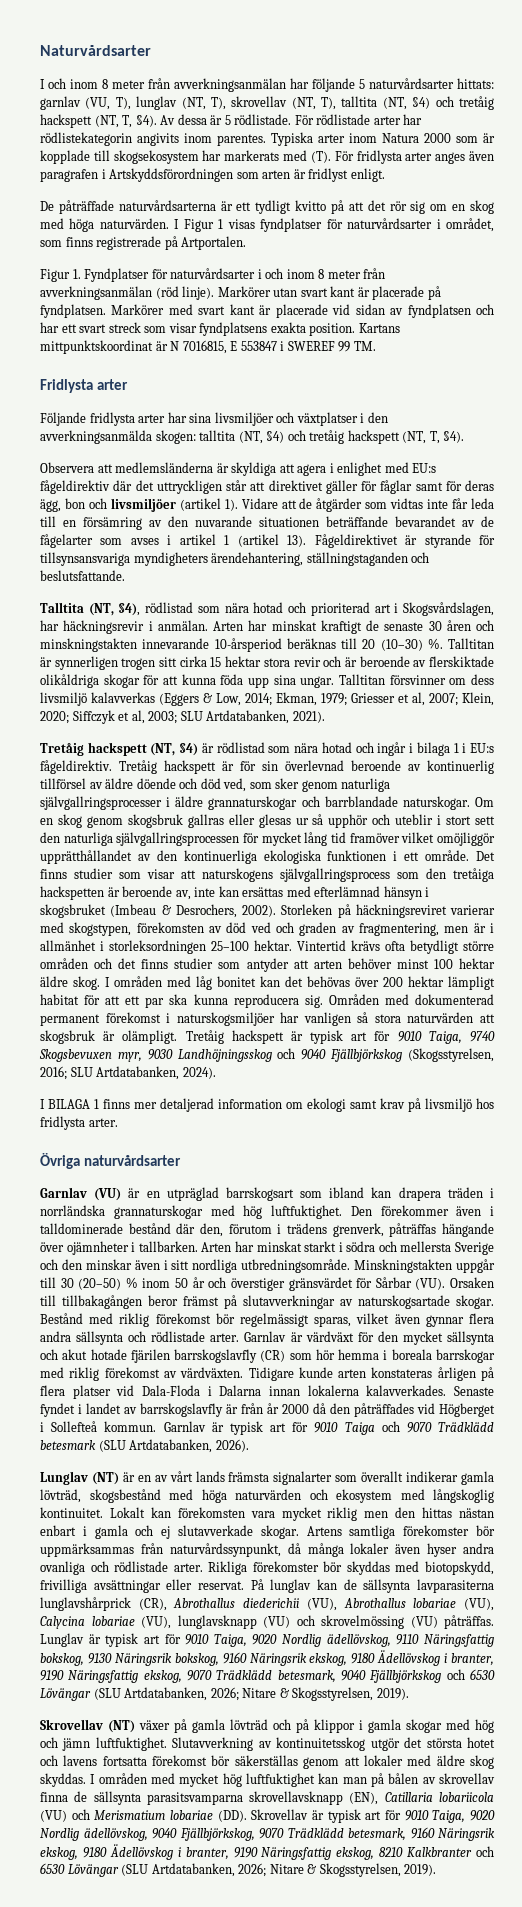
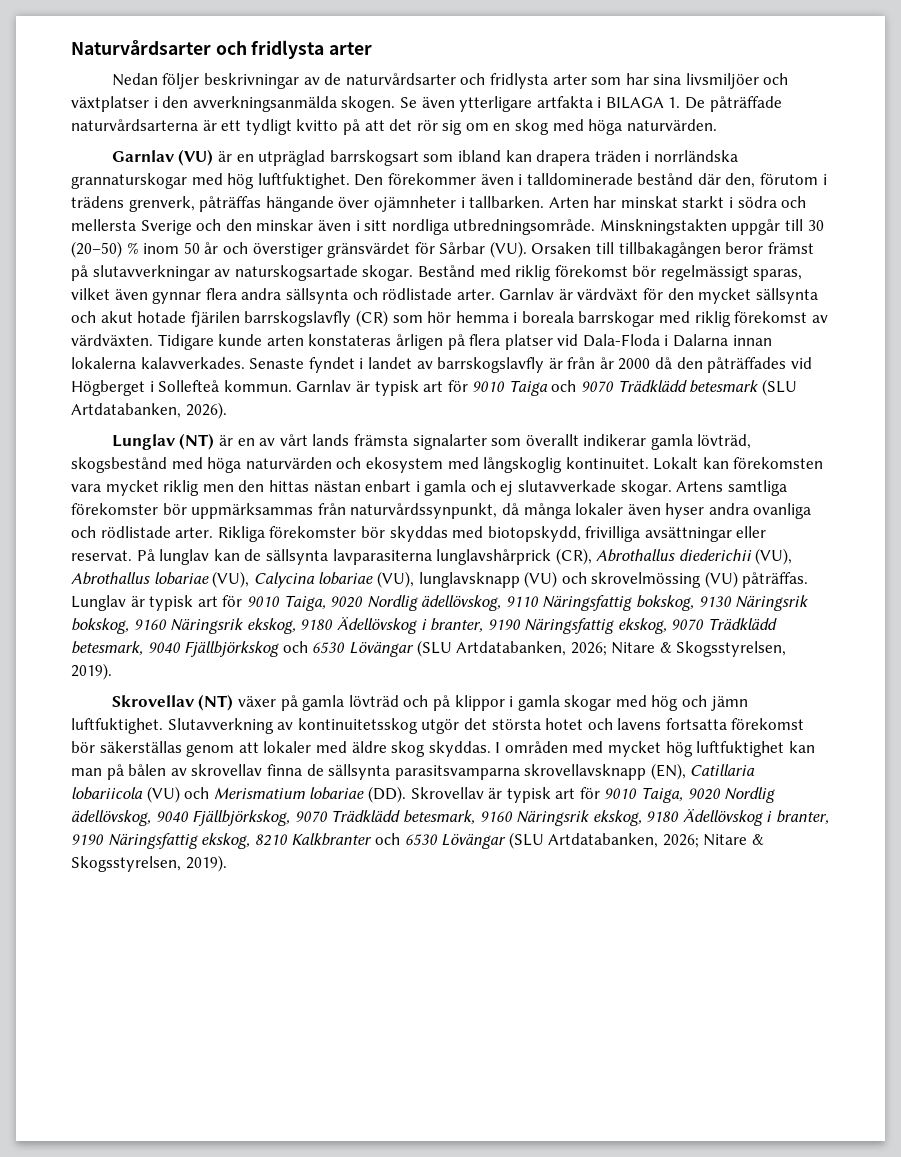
- Naturvårdsarter
- I och inom 8 meter från avverkningsanmälan har följande 5 naturvårdsarter hittats: garnlav (VU, T), lunglav (NT, T), skrovellav (NT, T), talltita (NT, §4) och tretåig hackspett (NT, T, §4). Av dessa är 5 rödlistade. För rödlistade arter har rödlistekategorin angivits inom parentes. Typiska arter inom Natura 2000 som är kopplade till skogsekosystem har markerats med (T). För fridlysta arter anges även paragrafen i Artskyddsförordningen som arten är fridlyst enligt.
- De påträffade naturvårdsarterna är ett tydligt kvitto på att det rör sig om en skog med höga naturvärden. I Figur 1 visas fyndplatser för naturvårdsarter i området, som finns registrerade på Artportalen.
- Figur 1. Fyndplatser för naturvårdsarter i och inom 8 meter från avverkningsanmälan (röd linje). Markörer utan svart kant är placerade på fyndplatsen. Markörer med svart kant är placerade vid sidan av fyndplatsen och har ett svart streck som visar fyndplatsens exakta position. Kartans mittpunktskoordinat är N 7016815, E 553847 i SWEREF 99 TM.
- Fridlysta arter
- Följande fridlysta arter har sina livsmiljöer och växtplatser i den avverkningsanmälda skogen: talltita (NT, §4) och tretåig hackspett (NT, T, §4).
- Observera att medlemsländerna är skyldiga att agera i enlighet med EU:s fågeldirektiv där det uttryckligen står att direktivet gäller för fåglar samt för deras ägg, bon och livsmiljöer (artikel 1). Vidare att de åtgärder som vidtas inte får leda till en försämring av den nuvarande situationen beträffande bevarandet av de fågelarter som avses i artikel 1 (artikel 13). Fågeldirektivet är styrande för tillsynsansvariga myndigheters ärendehantering, ställningstaganden och beslutsfattande.
- Talltita (NT, §4), rödlistad som nära hotad och prioriterad art i Skogsvårdslagen, har häckningsrevir i anmälan. Arten har minskat kraftigt de senaste 30 åren och minskningstakten innevarande 10-årsperiod beräknas till 20 (10–30) %. Talltitan är synnerligen trogen sitt cirka 15 hektar stora revir och är beroende av flerskiktade olikåldriga skogar för att kunna föda upp sina ungar. Talltitan försvinner om dess livsmiljö kalavverkas (Eggers & Low, 2014; Ekman, 1979; Griesser et al, 2007; Klein, 2020; Siffczyk et al, 2003; SLU Artdatabanken, 2021).
- Tretåig hackspett (NT, §4) är rödlistad som nära hotad och ingår i bilaga 1 i EU:s fågeldirektiv. Tretåig hackspett är för sin överlevnad beroende av kontinuerlig tillförsel av äldre döende och död ved, som sker genom naturliga självgallringsprocesser i äldre grannaturskogar och barrblandade naturskogar. Om en skog genom skogsbruk gallras eller glesas ur så upphör och uteblir i stort sett den naturliga självgallringsprocessen för mycket lång tid framöver vilket omöjliggör upprätthållandet av den kontinuerliga ekologiska funktionen i ett område. Det finns studier som visar att naturskogens självgallringsprocess som den tretåiga hackspetten är beroende av, inte kan ersättas med efterlämnad hänsyn i skogsbruket (Imbeau & Desrochers, 2002). Storleken på häckningsreviret varierar med skogstypen, förekomsten av död ved och graden av fragmentering, men är i allmänhet i storleksordningen 25–100 hektar. Vintertid krävs ofta betydligt större områden och det finns studier som antyder att arten behöver minst 100 hektar äldre skog. I områden med låg bonitet kan det behövas över 200 hektar lämpligt habitat för att ett par ska kunna reproducera sig. Områden med dokumenterad permanent förekomst i naturskogsmiljöer har vanligen så stora naturvärden att skogsbruk är olämpligt. Tretåig hackspett är typisk art för 9010 Taiga, 9740 Skogsbevuxen myr, 9030 Landhöjningsskog och 9040 Fjällbjörkskog (Skogsstyrelsen, 2016; SLU Artdatabanken, 2024).
- I BILAGA 1 finns mer detaljerad information om ekologi samt krav på livsmiljö hos fridlysta arter.
- Övriga naturvårdsarter
+ Naturvårdsarter och fridlysta arter
+ Nedan följer beskrivningar av de naturvårdsarter och fridlysta arter som har sina livsmiljöer och växtplatser i den avverkningsanmälda skogen. Se även ytterligare artfakta i BILAGA 1. De påträffade naturvårdsarterna är ett tydligt kvitto på att det rör sig om en skog med höga naturvärden.

